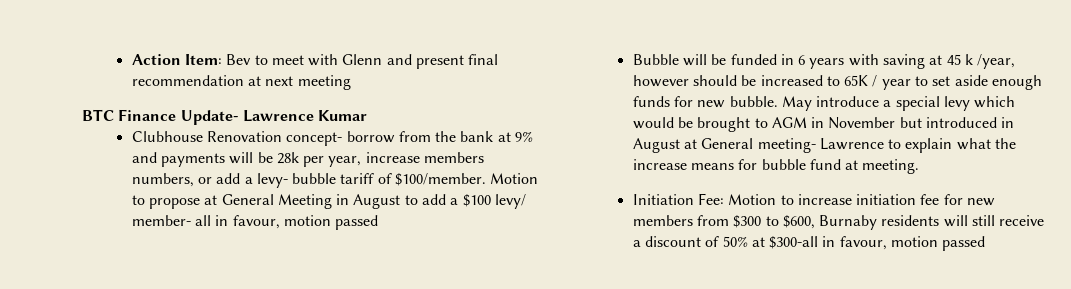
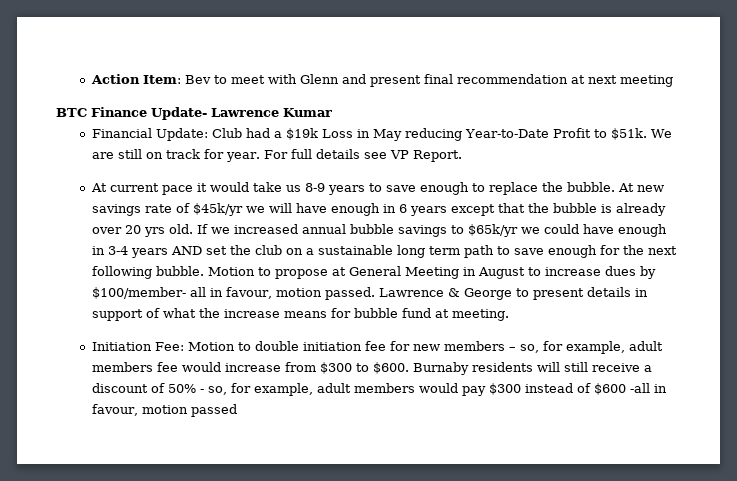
- Clubhouse Renovation concept- borrow from the bank at 9% and payments will be 28k per year, increase members numbers, or add a levy- bubble tariff of $100/member.
+ Financial Update: Club had a $19k Loss in May reducing Year-to-Date Profit to $51k. We are still on track for year. For full details see VP Report.
+ At current pace it would take us 8-9 years to save enough to replace the bubble. At new savings rate of $45k/yr we will have enough in 6 years except that the bubble is already over 20 yrs old. If we increased annual bubble savings to $65k/yr we could have enough in 3-4 years AND set the club on a sustainable long term path to save enough for the next following bubble.
- Motion to propose at General Meeting in August to add a $100 levy/ member- all in favour, motion passed
- Bubble will be funded in 6 years with saving at 45 k /year, however should be increased to 65K / year to set aside enough funds for new bubble. May introduce a special levy which would be brought to AGM in November but introduced in August at General meeting- Lawrence to explain what the increase means for bubble fund at meeting.
+ Motion to propose at General Meeting in August to increase dues by $100/member- all in favour, motion passed. Lawrence & George to present details in support of what the increase means for bubble fund at meeting.
- Initiation Fee: Motion to increase initiation fee for new members from $300 to $600, Burnaby residents will still receive a discount of 50% at $300-all in favour, motion passed
+ Initiation Fee: Motion to double initiation fee for new members – so, for example, adult members fee would increase from $300 to $600. Burnaby residents will still receive a discount of 50% - so, for example, adult members would pay $300 instead of $600 -all in favour, motion passed

